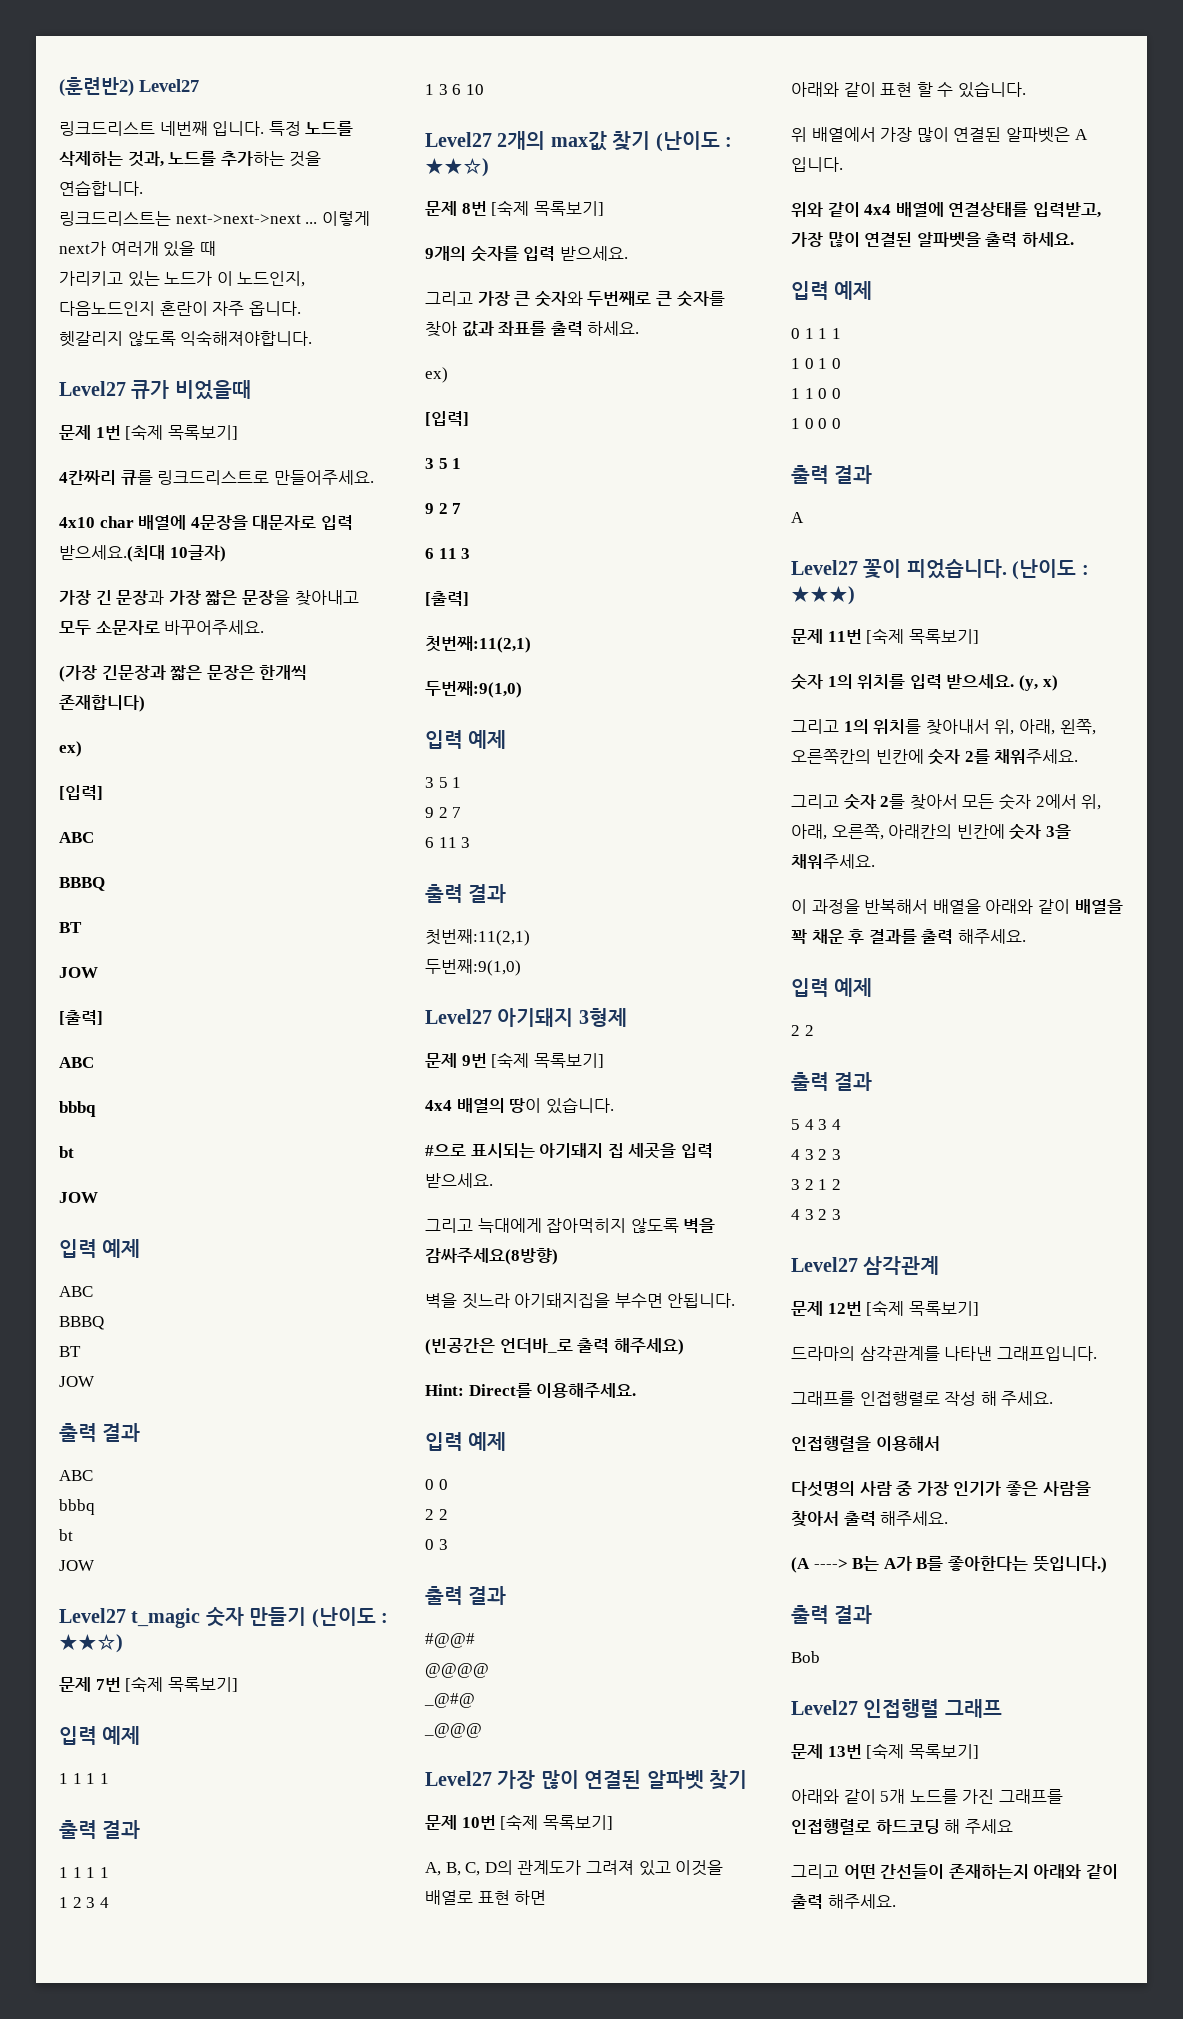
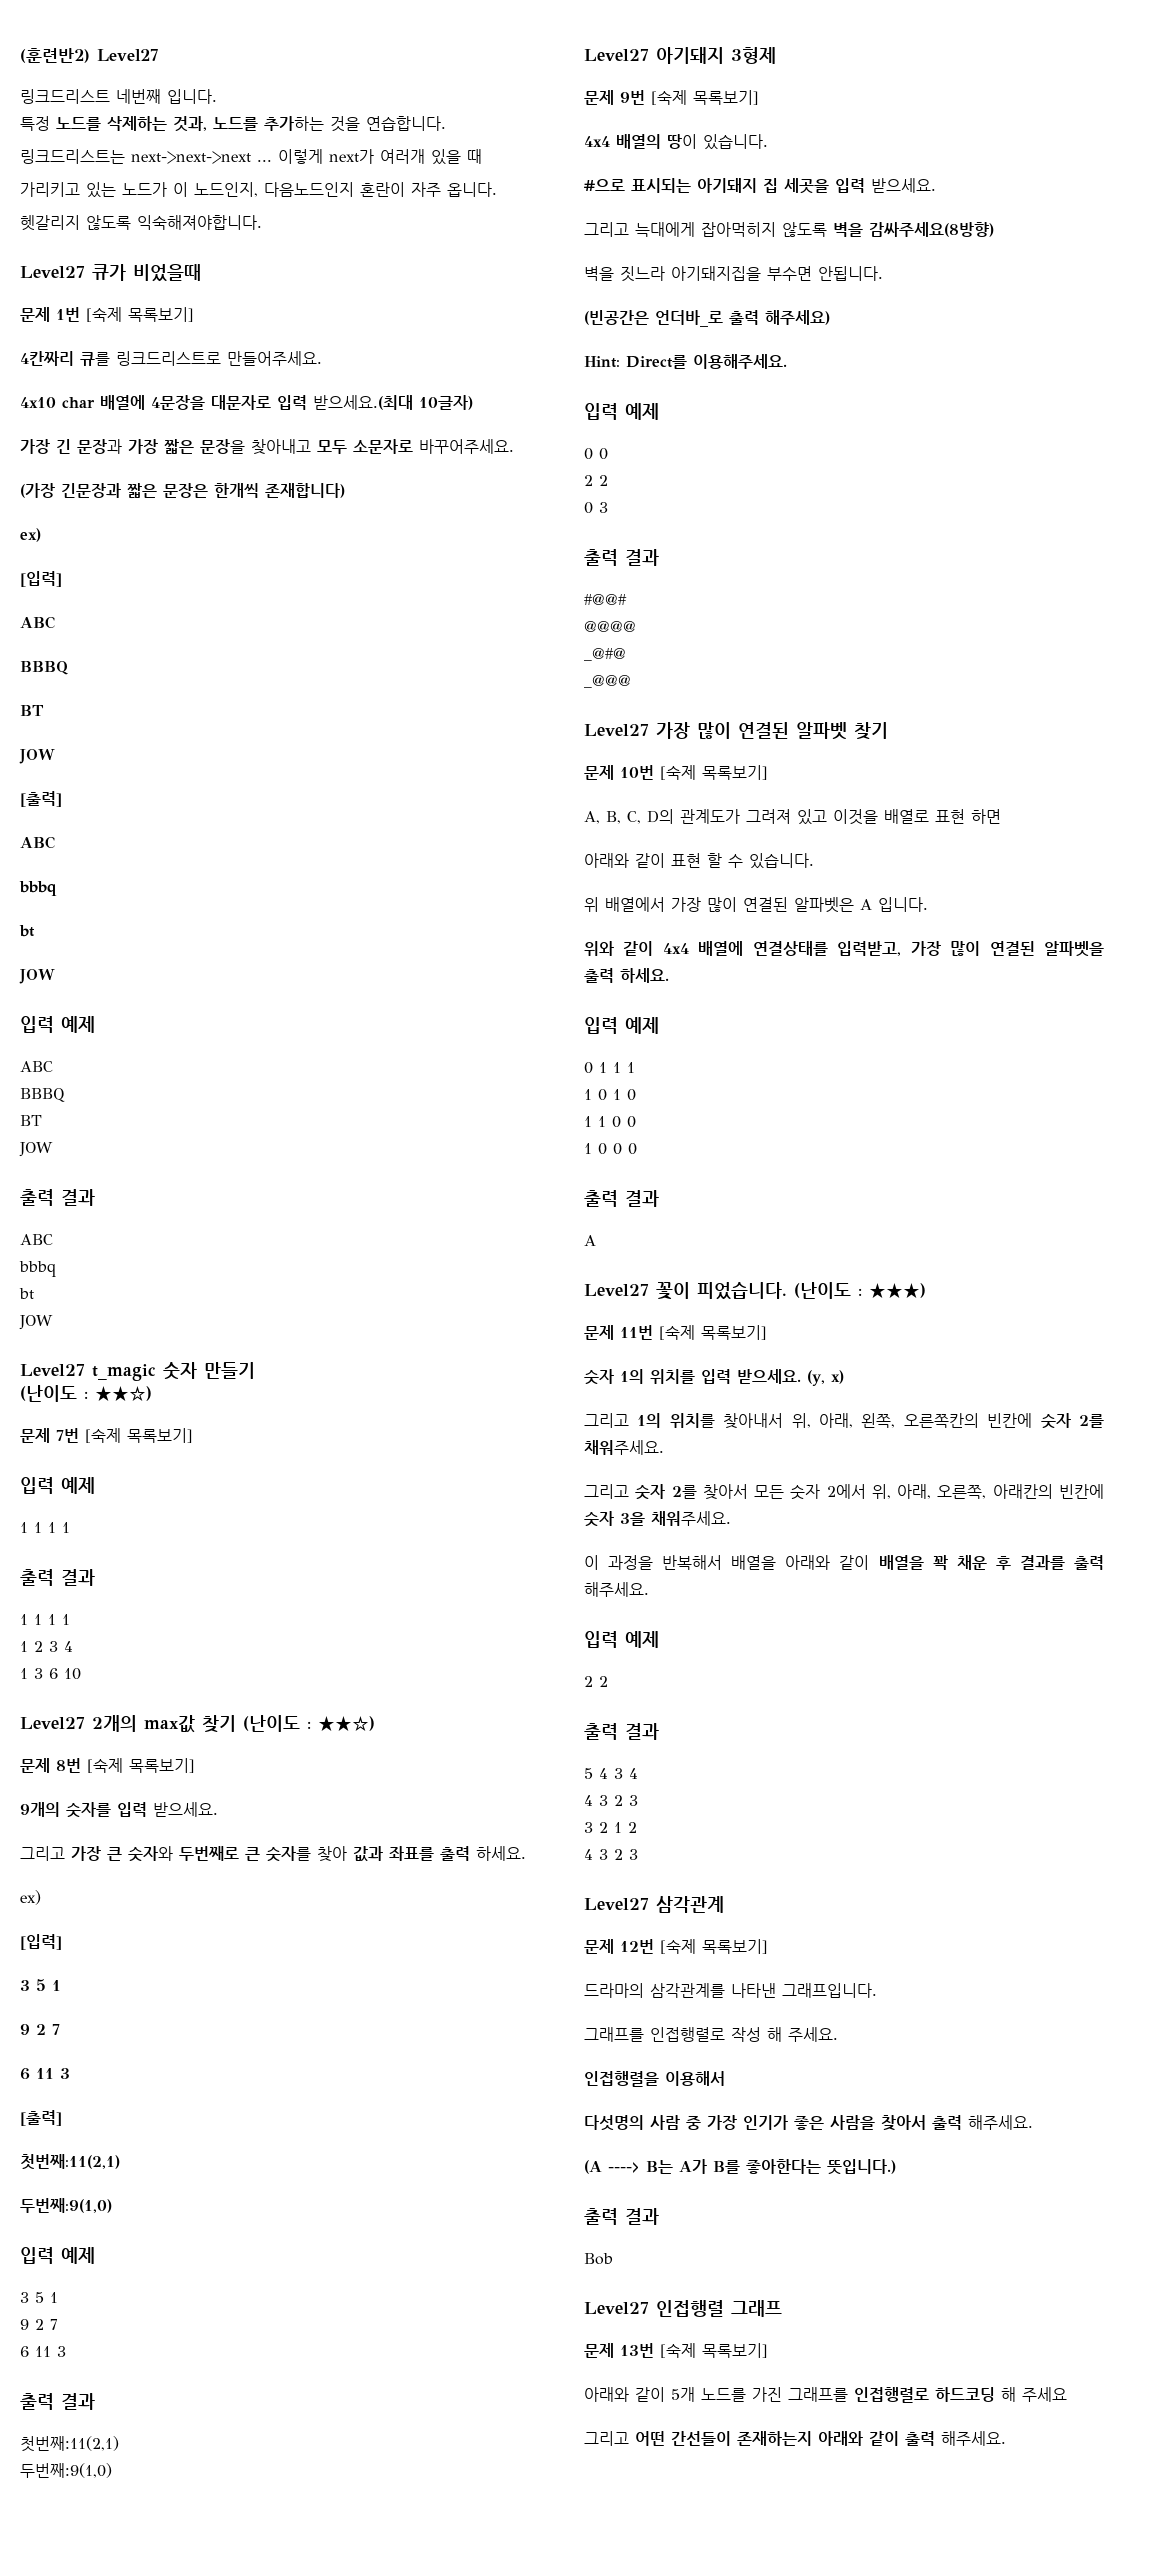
- 링크드리스트 네번째 입니다. 특정 노드를 삭제하는 것과, 노드를 추가하는 것을 연습합니다.
+ 링크드리스트 네번째 입니다.
+ 특정 노드를 삭제하는 것과, 노드를 추가하는 것을 연습합니다.
- Level27 t_magic 숫자 만들기 (난이도 : ★★☆)
+ Level27 t_magic 숫자 만들기
+ (난이도 : ★★☆)

